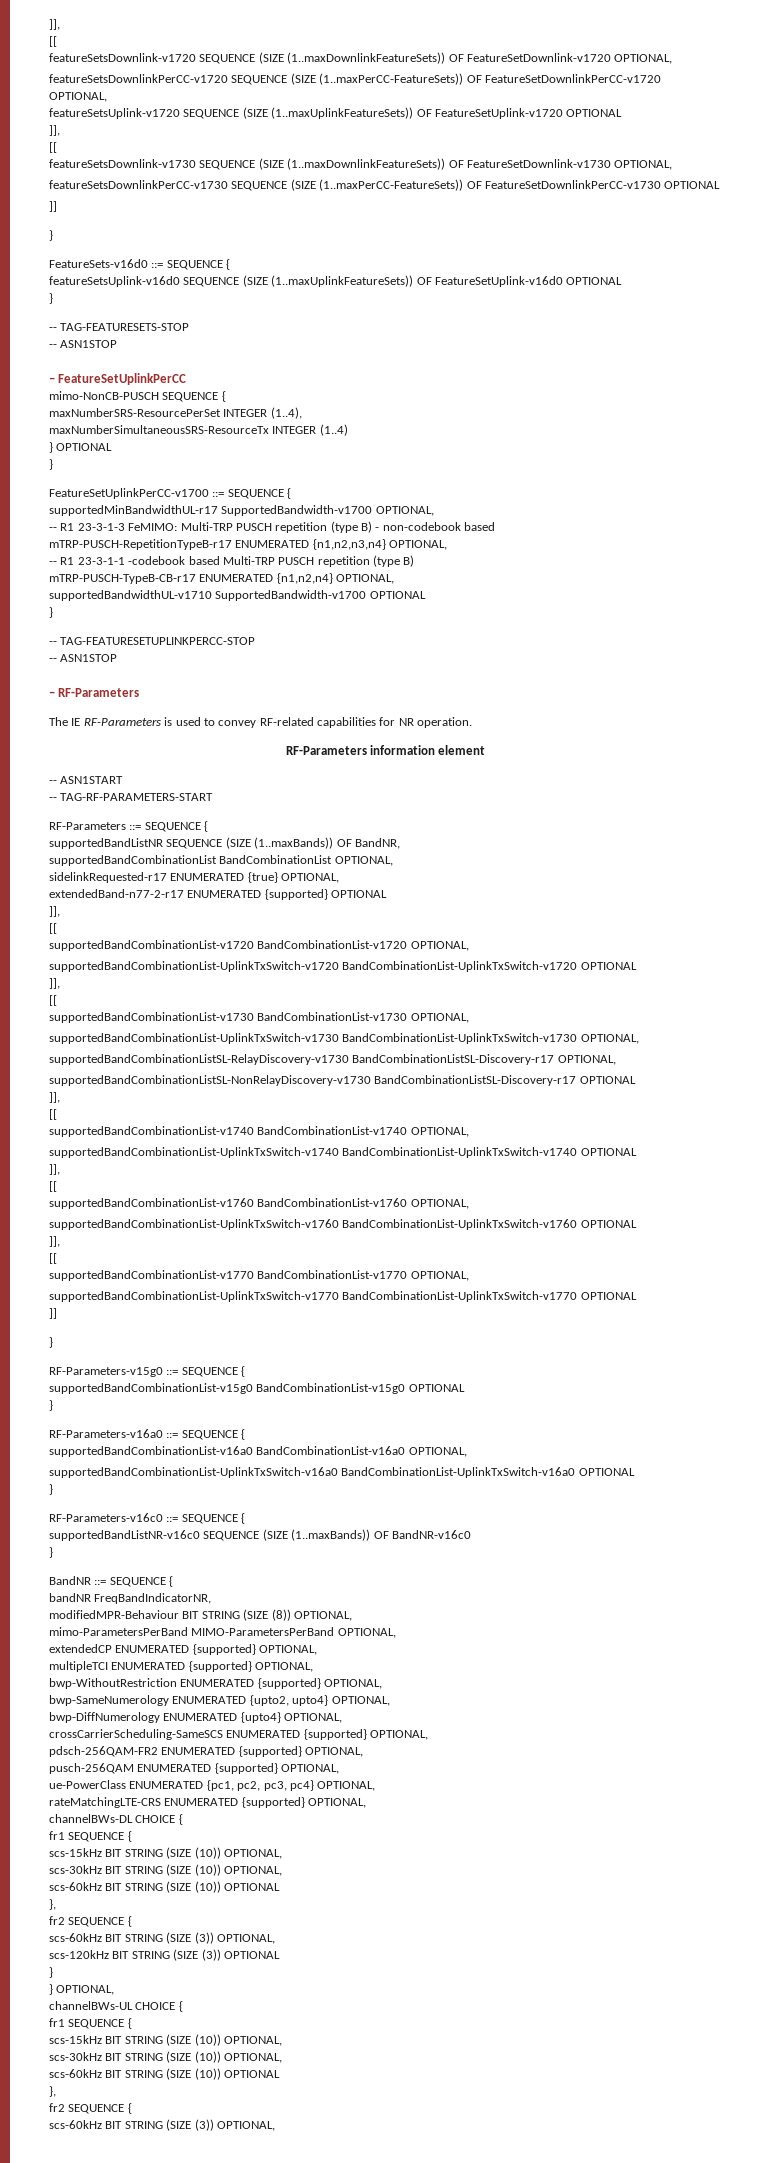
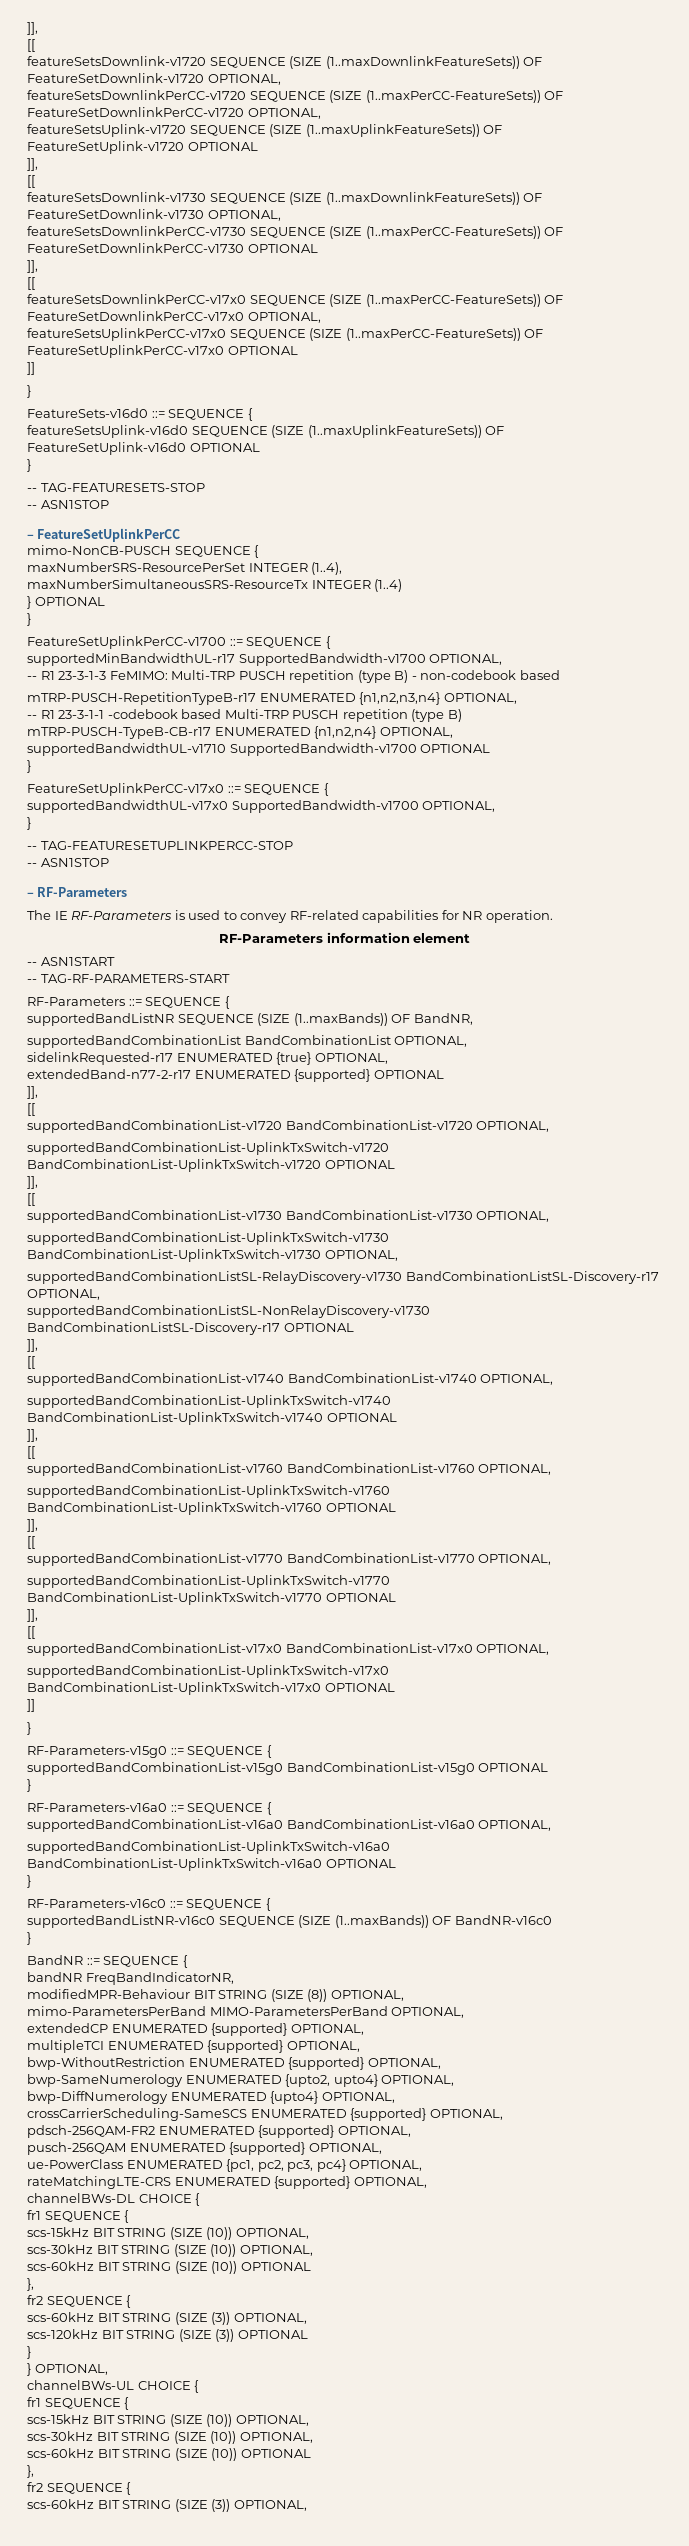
  featureSetsDownlinkPerCC-v1730 SEQUENCE (SIZE (1..maxPerCC-FeatureSets)) OF FeatureSetDownlinkPerCC-v1730 OPTIONAL
+ ]],
+ [[
+ featureSetsDownlinkPerCC-v17x0 SEQUENCE (SIZE (1..maxPerCC-FeatureSets)) OF FeatureSetDownlinkPerCC-v17x0 OPTIONAL,
+ featureSetsUplinkPerCC-v17x0 SEQUENCE (SIZE (1..maxPerCC-FeatureSets)) OF FeatureSetUplinkPerCC-v17x0 OPTIONAL
+ FeatureSetUplinkPerCC-v17x0 ::= SEQUENCE {
+ supportedBandwidthUL-v17x0 SupportedBandwidth-v1700 OPTIONAL,
+ }
  supportedBandCombinationList-UplinkTxSwitch-v1770 BandCombinationList-UplinkTxSwitch-v1770 OPTIONAL
+ ]],
+ [[
+ supportedBandCombinationList-v17x0 BandCombinationList-v17x0 OPTIONAL,
+ supportedBandCombinationList-UplinkTxSwitch-v17x0 BandCombinationList-UplinkTxSwitch-v17x0 OPTIONAL

